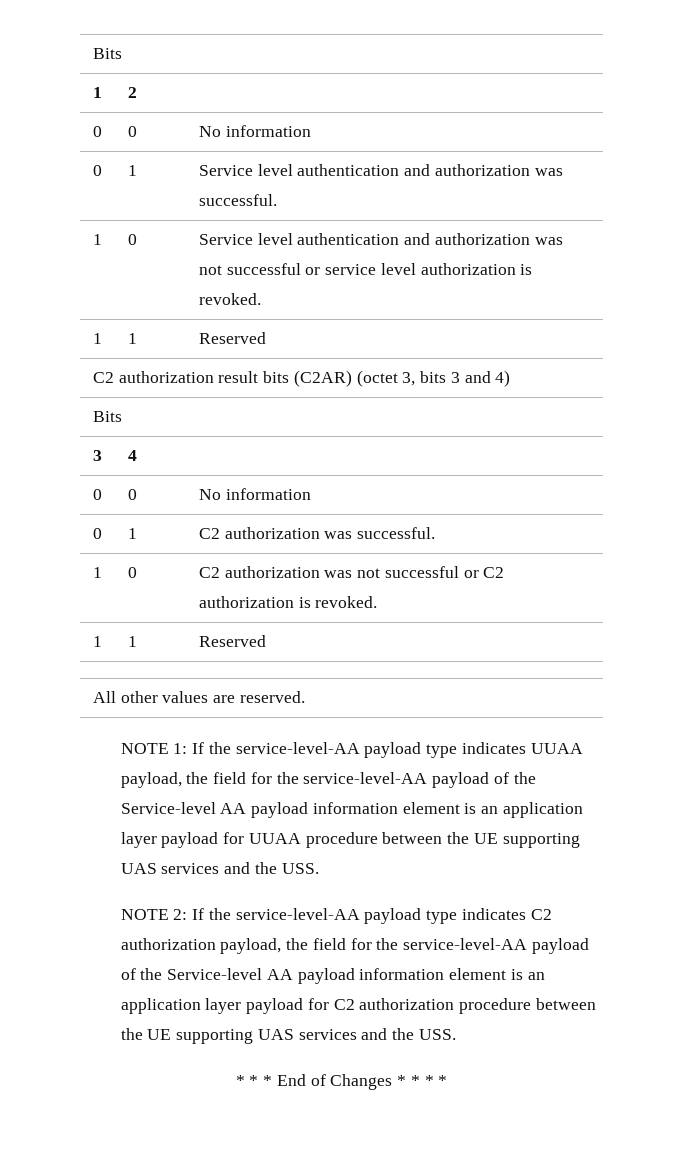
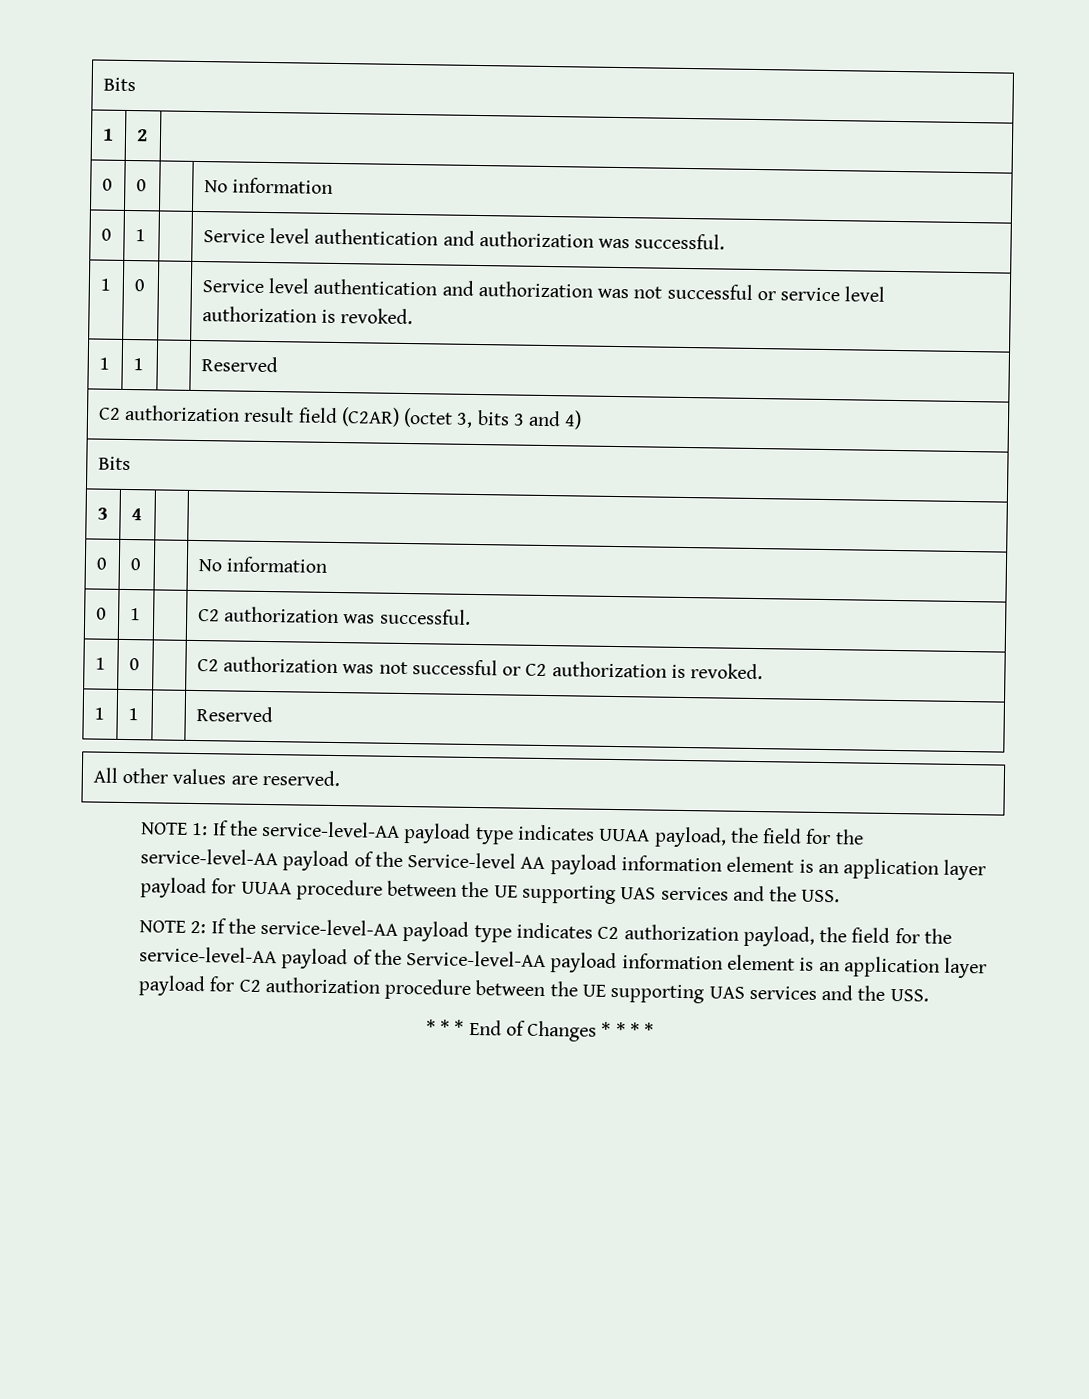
- C2 authorization result bits (C2AR) (octet 3, bits 3 and 4)
+ C2 authorization result field (C2AR) (octet 3, bits 3 and 4)
- NOTE 2: If the service-level-AA payload type indicates C2 authorization payload, the field for the service-level-AA payload of the Service-level AA payload information element is an application layer payload for C2 authorization procedure between the UE supporting UAS services and the USS.
+ NOTE 2: If the service-level-AA payload type indicates C2 authorization payload, the field for the service-level-AA payload of the Service-level-AA payload information element is an application layer payload for C2 authorization procedure between the UE supporting UAS services and the USS.

